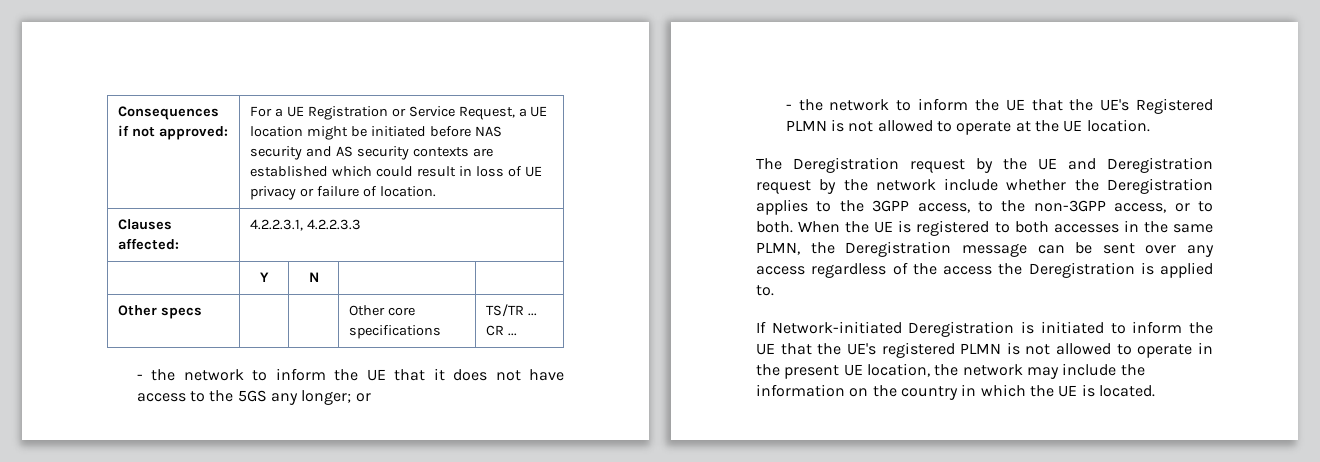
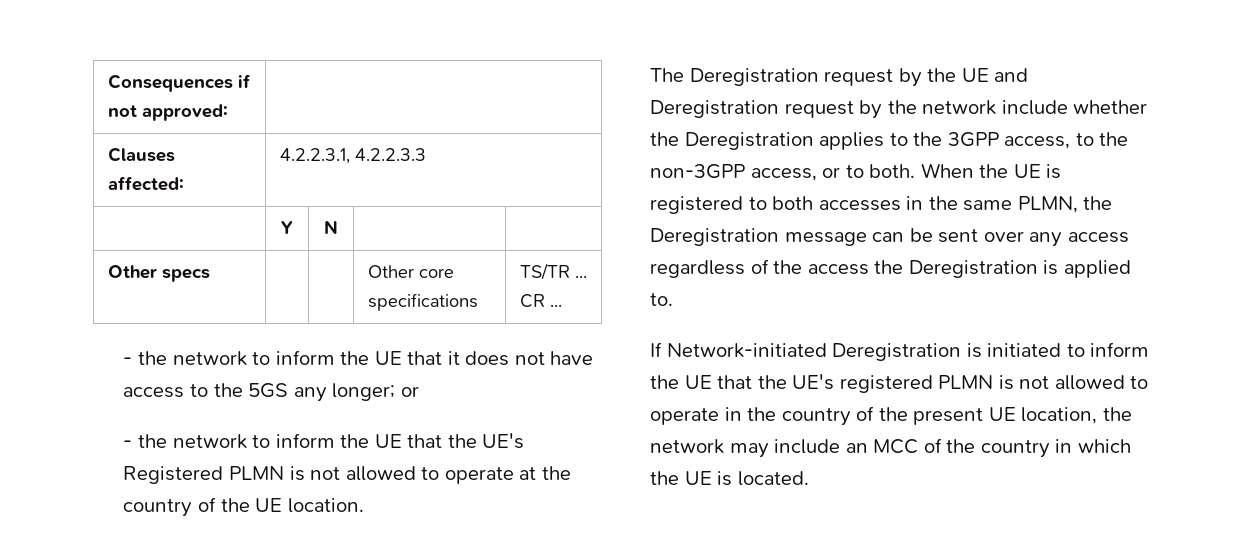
- Consequences if not approved: | For a UE Registration or Service Request, a UE location might be initiated before NAS security and AS security contexts are established which could result in loss of UE privacy or failure of location.
+ Consequences if not approved: |
- - the network to inform the UE that the UE's Registered PLMN is not allowed to operate at the UE location.
+ - the network to inform the UE that the UE's Registered PLMN is not allowed to operate at the country of the UE location.
- If Network-initiated Deregistration is initiated to inform the UE that the UE's registered PLMN is not allowed to operate in the present UE location, the network may include the information on the country in which the UE is located.
+ If Network-initiated Deregistration is initiated to inform the UE that the UE's registered PLMN is not allowed to operate in the country of the present UE location, the network may include an MCC of the country in which the UE is located.

